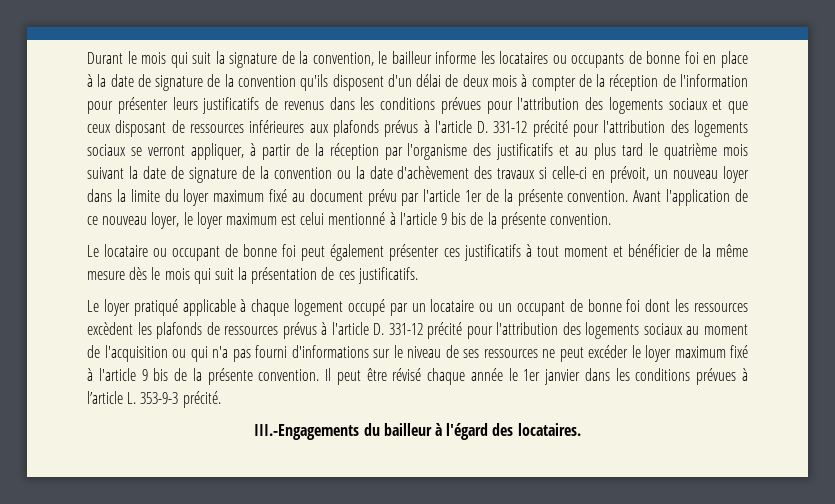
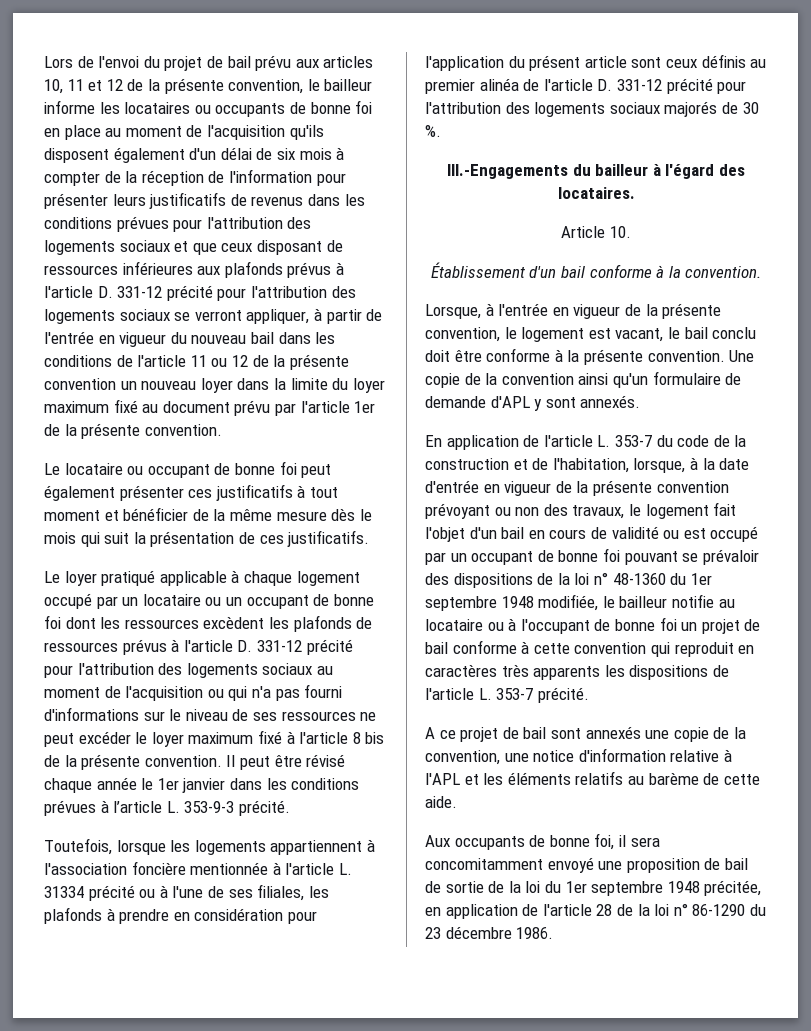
- Durant le mois qui suit la signature de la convention, le bailleur informe les locataires ou occupants de bonne foi en place à la date de signature de la convention qu'ils disposent d'un délai de deux mois à compter de la réception de l'information pour présenter leurs justificatifs de revenus dans les conditions prévues pour l'attribution des logements sociaux et que ceux disposant de ressources inférieures aux plafonds prévus à l'article D. 331-12 précité pour l'attribution des logements sociaux se verront appliquer, à partir de la réception par l'organisme des justificatifs et au plus tard le quatrième mois suivant la date de signature de la convention ou la date d'achèvement des travaux si celle-ci en prévoit, un nouveau loyer dans la limite du loyer maximum fixé au document prévu par l'article 1er de la présente convention. Avant l'application de ce nouveau loyer, le loyer maximum est celui mentionné à l'article 9 bis de la présente convention.
+ Lors de l'envoi du projet de bail prévu aux articles 10, 11 et 12 de la présente convention, le bailleur informe les locataires ou occupants de bonne foi en place au moment de l'acquisition qu'ils disposent également d'un délai de six mois à compter de la réception de l'information pour présenter leurs justificatifs de revenus dans les conditions prévues pour l'attribution des logements sociaux et que ceux disposant de ressources inférieures aux plafonds prévus à l'article D. 331-12 précité pour l'attribution des logements sociaux se verront appliquer, à partir de l'entrée en vigueur du nouveau bail dans les conditions de l'article 11 ou 12 de la présente convention un nouveau loyer dans la limite du loyer maximum fixé au document prévu par l'article 1er de la présente convention.
- Le loyer pratiqué applicable à chaque logement occupé par un locataire ou un occupant de bonne foi dont les ressources excèdent les plafonds de ressources prévus à l'article D. 331-12 précité pour l'attribution des logements sociaux au moment de l'acquisition ou qui n'a pas fourni d'informations sur le niveau de ses ressources ne peut excéder le loyer maximum fixé à l'article 9 bis de la présente convention.
+ Le loyer pratiqué applicable à chaque logement occupé par un locataire ou un occupant de bonne foi dont les ressources excèdent les plafonds de ressources prévus à l'article D. 331-12 précité pour l'attribution des logements sociaux au moment de l'acquisition ou qui n'a pas fourni d'informations sur le niveau de ses ressources ne peut excéder le loyer maximum fixé à l'article 8 bis de la présente convention.
+ Toutefois, lorsque les logements appartiennent à l'association foncière mentionnée à l'article L. 31334 précité ou à l'une de ses filiales, les plafonds à prendre en considération pour l'application du présent article sont ceux définis au premier alinéa de l'article D. 331-12 précité pour l'attribution des logements sociaux majorés de 30 %.
+ Article 10.
+ Établissement d'un bail conforme à la convention.
+ Lorsque, à l'entrée en vigueur de la présente convention, le logement est vacant, le bail conclu doit être conforme à la présente convention. Une copie de la convention ainsi qu'un formulaire de demande d'APL y sont annexés.
+ En application de l'article L. 353-7 du code de la construction et de l'habitation, lorsque, à la date d'entrée en vigueur de la présente convention prévoyant ou non des travaux, le logement fait l'objet d'un bail en cours de validité ou est occupé par un occupant de bonne foi pouvant se prévaloir des dispositions de la loi n° 48-1360 du 1er septembre 1948 modifiée, le bailleur notifie au locataire ou à l'occupant de bonne foi un projet de bail conforme à cette convention qui reproduit en caractères très apparents les dispositions de l'article L. 353-7 précité.
+ A ce projet de bail sont annexés une copie de la convention, une notice d'information relative à l'APL et les éléments relatifs au barème de cette aide.
+ Aux occupants de bonne foi, il sera concomitamment envoyé une proposition de bail de sortie de la loi du 1er septembre 1948 précitée, en application de l'article 28 de la loi n° 86-1290 du 23 décembre 1986.

